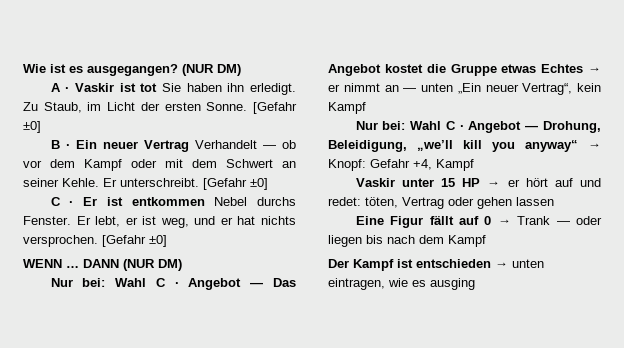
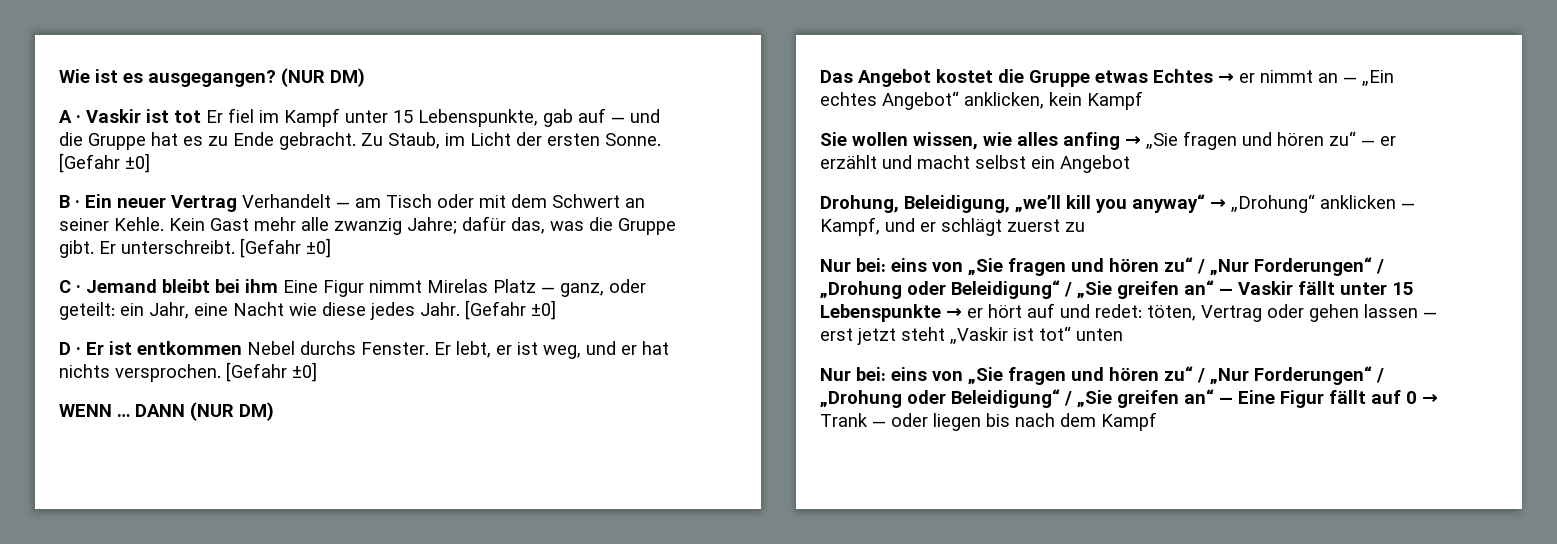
- A · Vaskir ist tot Sie haben ihn erledigt.
+ A · Vaskir ist tot Er fiel im Kampf unter 15 Lebenspunkte, gab auf — und die Gruppe hat es zu Ende gebracht.
- B · Ein neuer Vertrag Verhandelt — ob vor dem Kampf oder mit dem Schwert an seiner Kehle.
+ B · Ein neuer Vertrag Verhandelt — am Tisch oder mit dem Schwert an seiner Kehle.
+ Kein Gast mehr alle zwanzig Jahre; dafür das, was die Gruppe gibt.
- C · Er ist entkommen Nebel durchs Fenster.
+ C · Jemand bleibt bei ihm Eine Figur nimmt Mirelas Platz — ganz, oder geteilt: ein Jahr, eine Nacht wie diese jedes Jahr. [Gefahr ±0]
+ D · Er ist entkommen Nebel durchs Fenster.
- Nur bei: Wahl C · Angebot — Das Angebot kostet die Gruppe etwas Echtes → er nimmt an — unten „Ein neuer Vertrag“, kein Kampf
- Nur bei: Wahl C · Angebot — Drohung, Beleidigung, „we’ll kill you anyway“ → Knopf: Gefahr +4, Kampf
- Vaskir unter 15 HP → er hört auf und redet: töten, Vertrag oder gehen lassen
- Eine Figur fällt auf 0 → Trank — oder liegen bis nach dem Kampf
+ Das Angebot kostet die Gruppe etwas Echtes → er nimmt an — „Ein echtes Angebot“ anklicken, kein Kampf
+ Sie wollen wissen, wie alles anfing → „Sie fragen und hören zu“ — er erzählt und macht selbst ein Angebot
+ Drohung, Beleidigung, „we’ll kill you anyway“ → „Drohung“ anklicken — Kampf, und er schlägt zuerst zu
+ Nur bei: eins von „Sie fragen und hören zu“ / „Nur Forderungen“ / „Drohung oder Beleidigung“ / „Sie greifen an“ — Vaskir fällt unter 15 Lebenspunkte → er hört auf und redet: töten, Vertrag oder gehen lassen — erst jetzt steht „Vaskir ist tot“ unten
+ Nur bei: eins von „Sie fragen und hören zu“ / „Nur Forderungen“ / „Drohung oder Beleidigung“ / „Sie greifen an“ — Eine Figur fällt auf 0 → Trank — oder liegen bis nach dem Kampf
- Der Kampf ist entschieden → unten eintragen, wie es ausging

